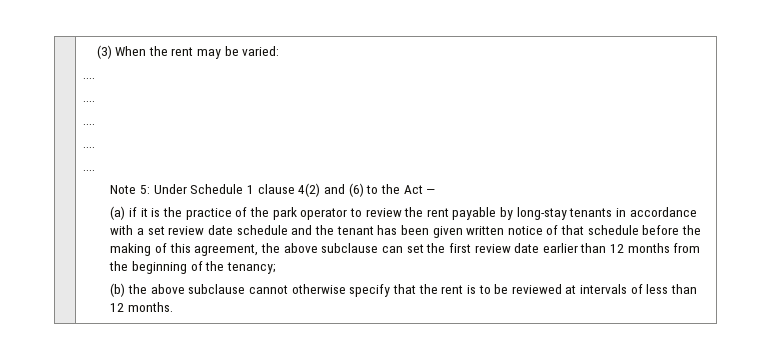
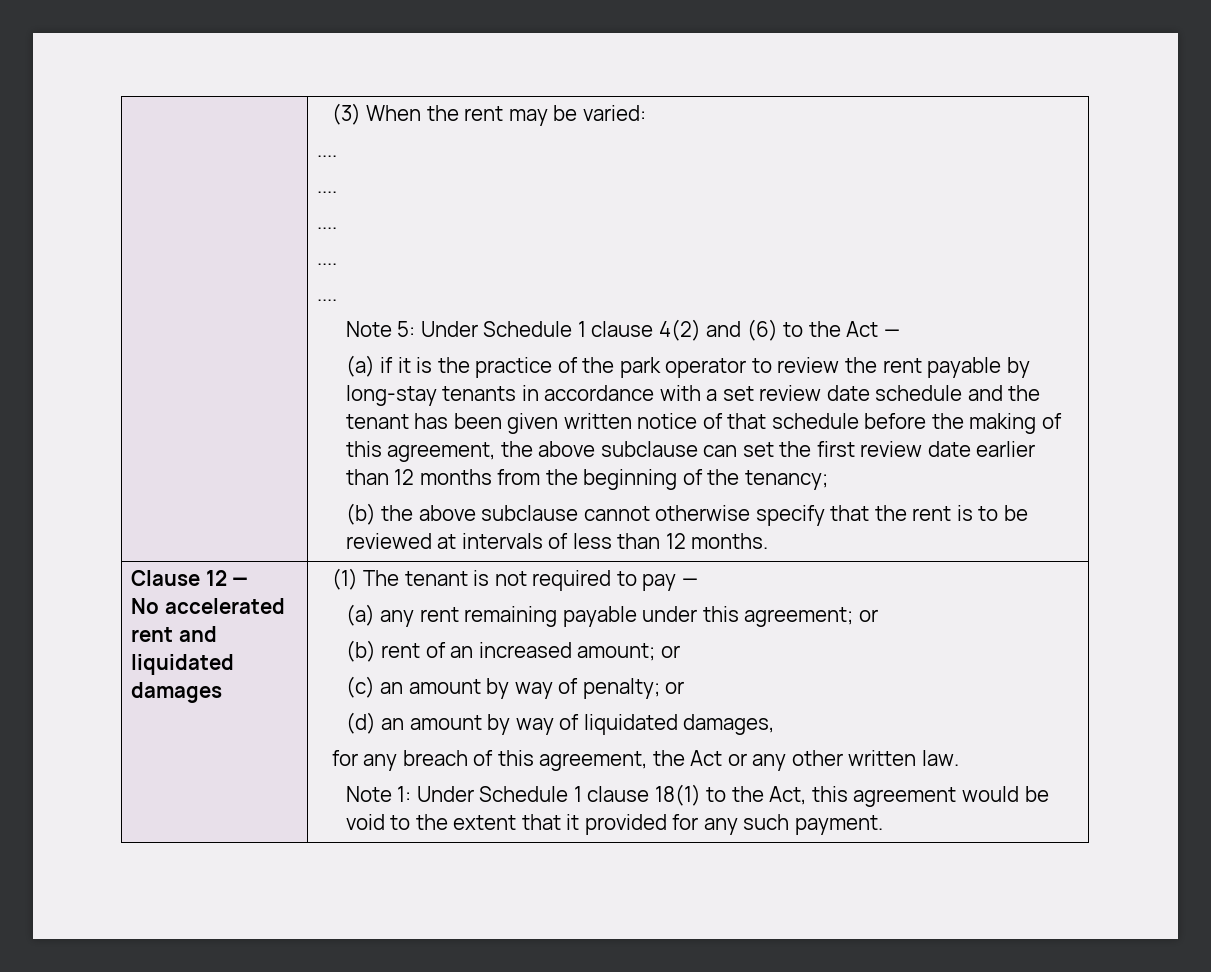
+ Clause 12 —
+ No accelerated rent and liquidated damages | (1) The tenant is not required to pay —
+ (a) any rent remaining payable under this agreement; or
+ (b) rent of an increased amount; or
+ (c) an amount by way of penalty; or
+ (d) an amount by way of liquidated damages,
+ for any breach of this agreement, the Act or any other written law.
+ Note 1: Under Schedule 1 clause 18(1) to the Act, this agreement would be void to the extent that it provided for any such payment.

